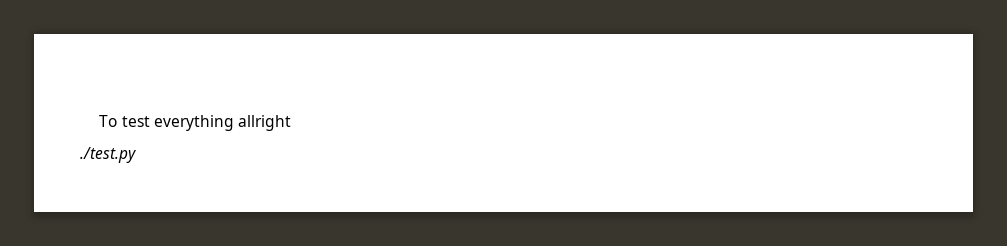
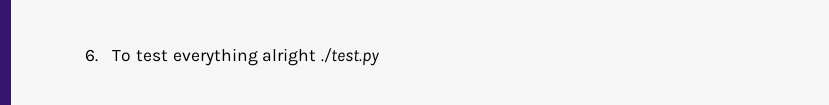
- To test everything allright
- ./test.py
+ 6. To test everything alright ./test.py

